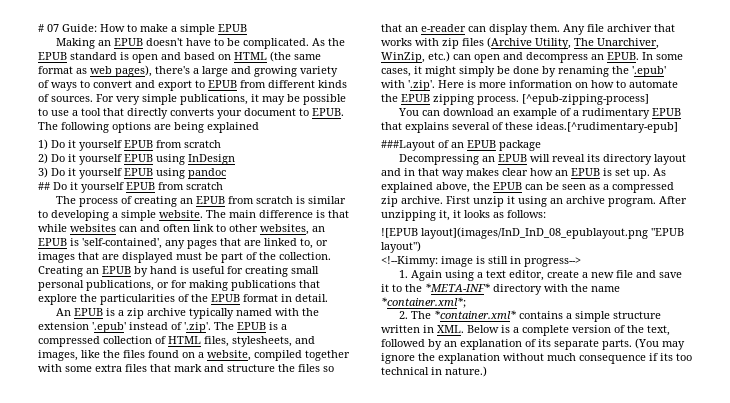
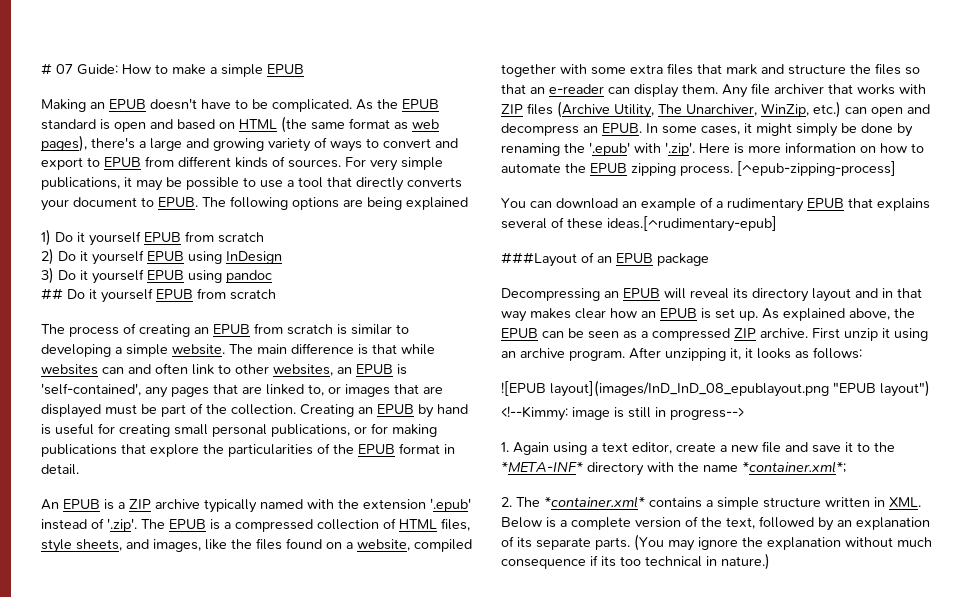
- An EPUB is a zip archive typically named with the extension '.epub' instead of '.zip'. The EPUB is a compressed collection of HTML files, stylesheets, and images, like the files found on a website, compiled together with some extra files that mark and structure the files so that an e-reader can display them.
+ An EPUB is a ZIP archive typically named with the extension '.epub' instead of '.zip'. The EPUB is a compressed collection of HTML files, style sheets, and images, like the files found on a website, compiled together with some extra files that mark and structure the files so that an e-reader can display them.
- Any file archiver that works with zip files (Archive Utility, The Unarchiver, WinZip, etc.) can open and decompress an EPUB.
+ Any file archiver that works with ZIP files (Archive Utility, The Unarchiver, WinZip, etc.) can open and decompress an EPUB.
- As explained above, the EPUB can be seen as a compressed zip archive.
+ As explained above, the EPUB can be seen as a compressed ZIP archive.

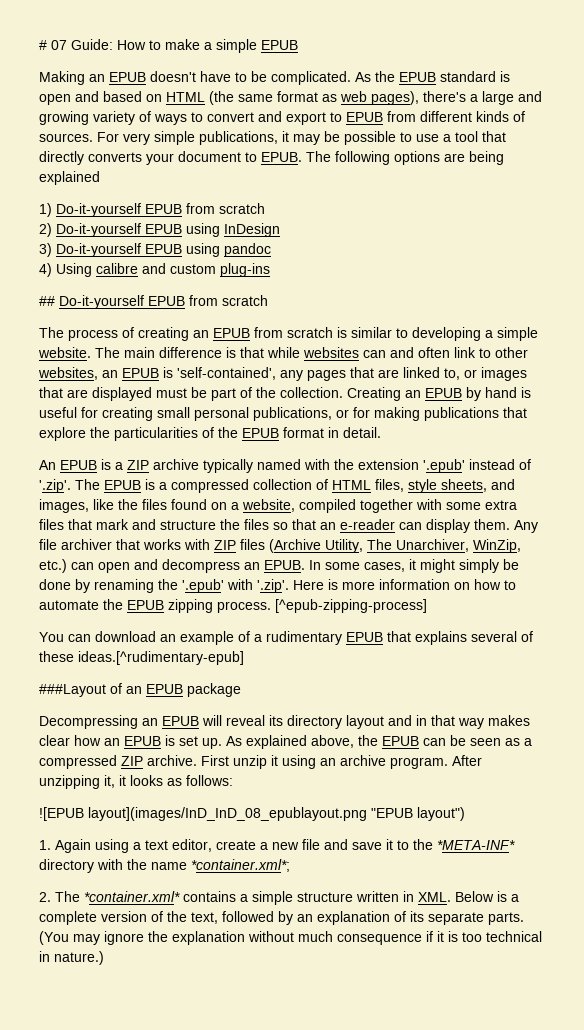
- 1) Do it yourself EPUB from scratch
+ 1) Do-it-yourself EPUB from scratch
- 2) Do it yourself EPUB using InDesign
+ 2) Do-it-yourself EPUB using InDesign
- 3) Do it yourself EPUB using pandoc
+ 3) Do-it-yourself EPUB using pandoc
- ## Do it yourself EPUB from scratch
+ 4) Using calibre and custom plug-ins
+ ## Do-it-yourself EPUB from scratch
- <!--Kimmy: image is still in progress-->
- (You may ignore the explanation without much consequence if its too technical in nature.)
+ (You may ignore the explanation without much consequence if it is too technical in nature.)

